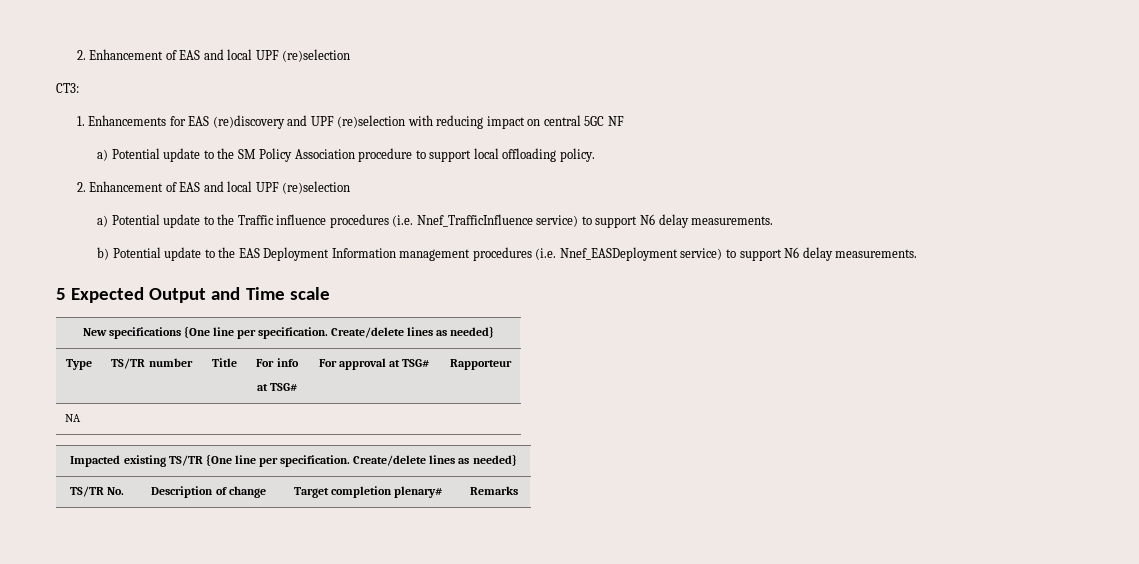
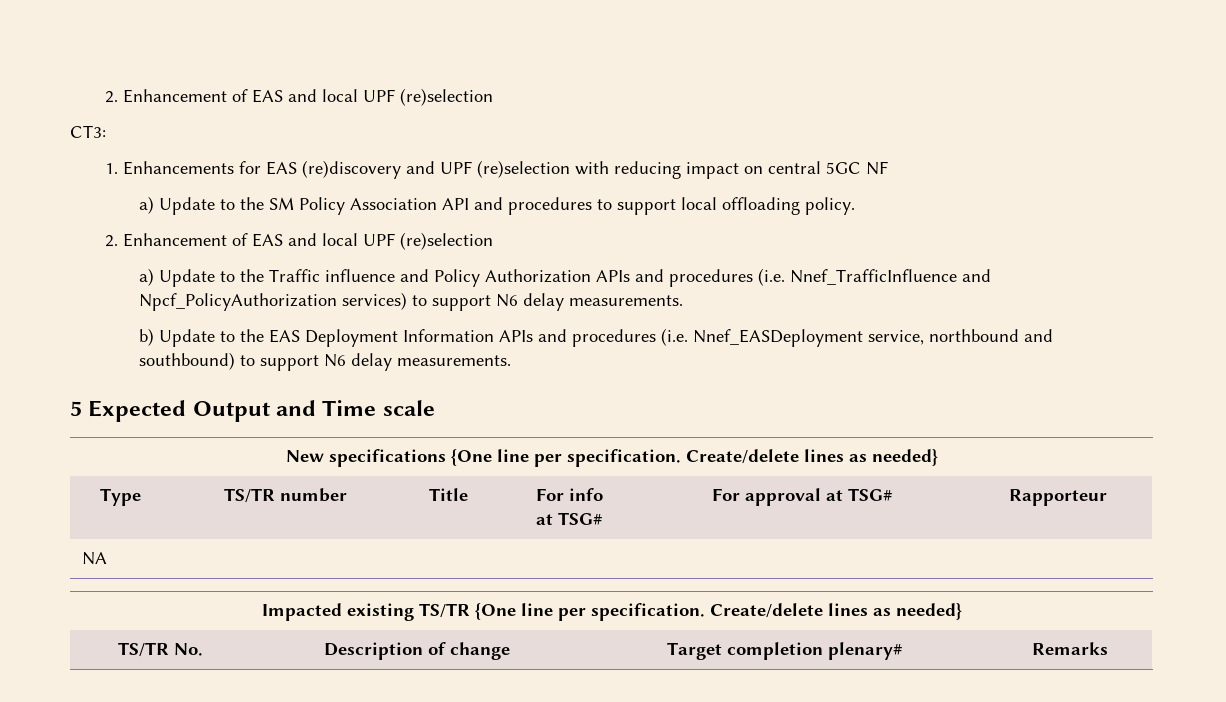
- a) Potential update to the SM Policy Association procedure to support local offloading policy.
+ a) Update to the SM Policy Association API and procedures to support local offloading policy.
- a) Potential update to the Traffic influence procedures (i.e. Nnef_TrafficInfluence service) to support N6 delay measurements.
+ a) Update to the Traffic influence and Policy Authorization APIs and procedures (i.e. Nnef_TrafficInfluence and Npcf_PolicyAuthorization services) to support N6 delay measurements.
- b) Potential update to the EAS Deployment Information management procedures (i.e. Nnef_EASDeployment service) to support N6 delay measurements.
+ b) Update to the EAS Deployment Information APIs and procedures (i.e. Nnef_EASDeployment service, northbound and southbound) to support N6 delay measurements.

